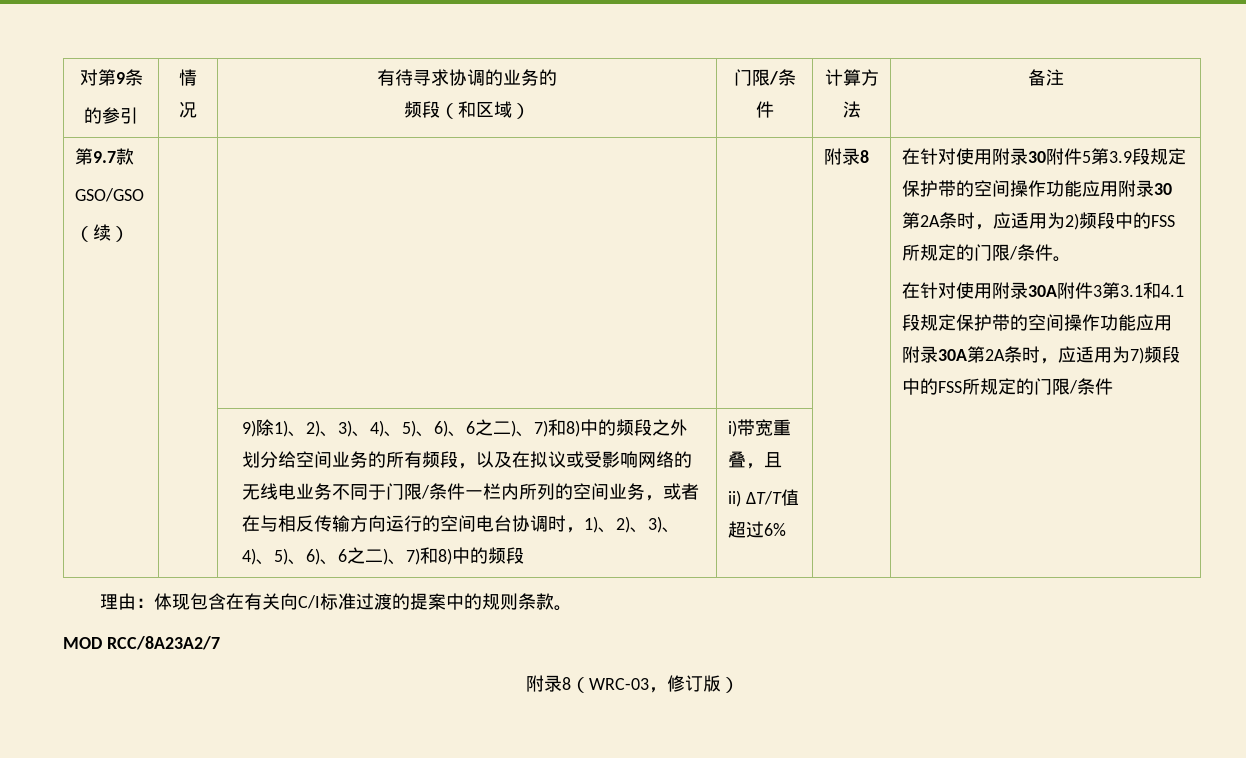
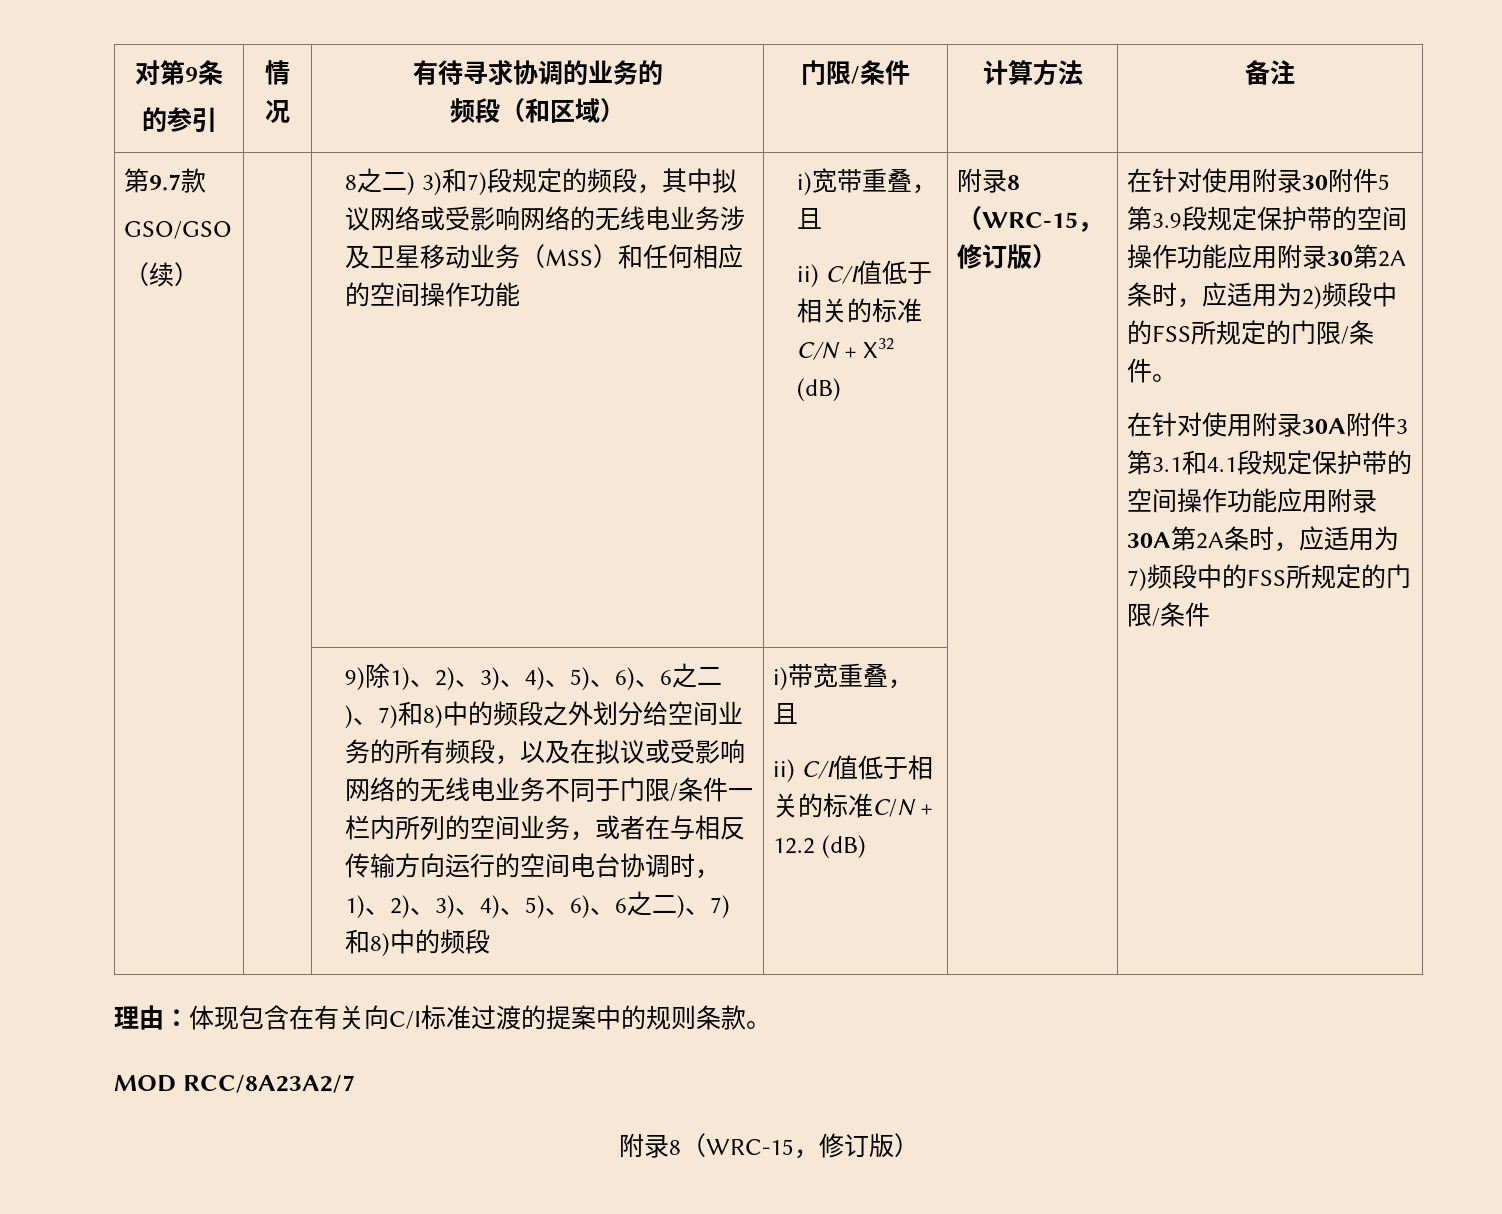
- （续） | | | | 附录8
+ （续） | | 8之二) 3)和7)段规定的频段，其中拟议网络或受影响网络的无线电业务涉及卫星移动业务（MSS）和任何相应的空间操作功能 | i)宽带重叠，且
+ ii) C/I值低于相关的标准C/N + X32 (dB) | 附录8（WRC-15，修订版）
- ii) ΔT/T值超过6%
+ ii) C/I值低于相关的标准C/N + 12.2 (dB)
  MOD RCC/8A23A2/7
- 附录8（WRC-03，修订版）
+ 附录8（WRC-15，修订版）

